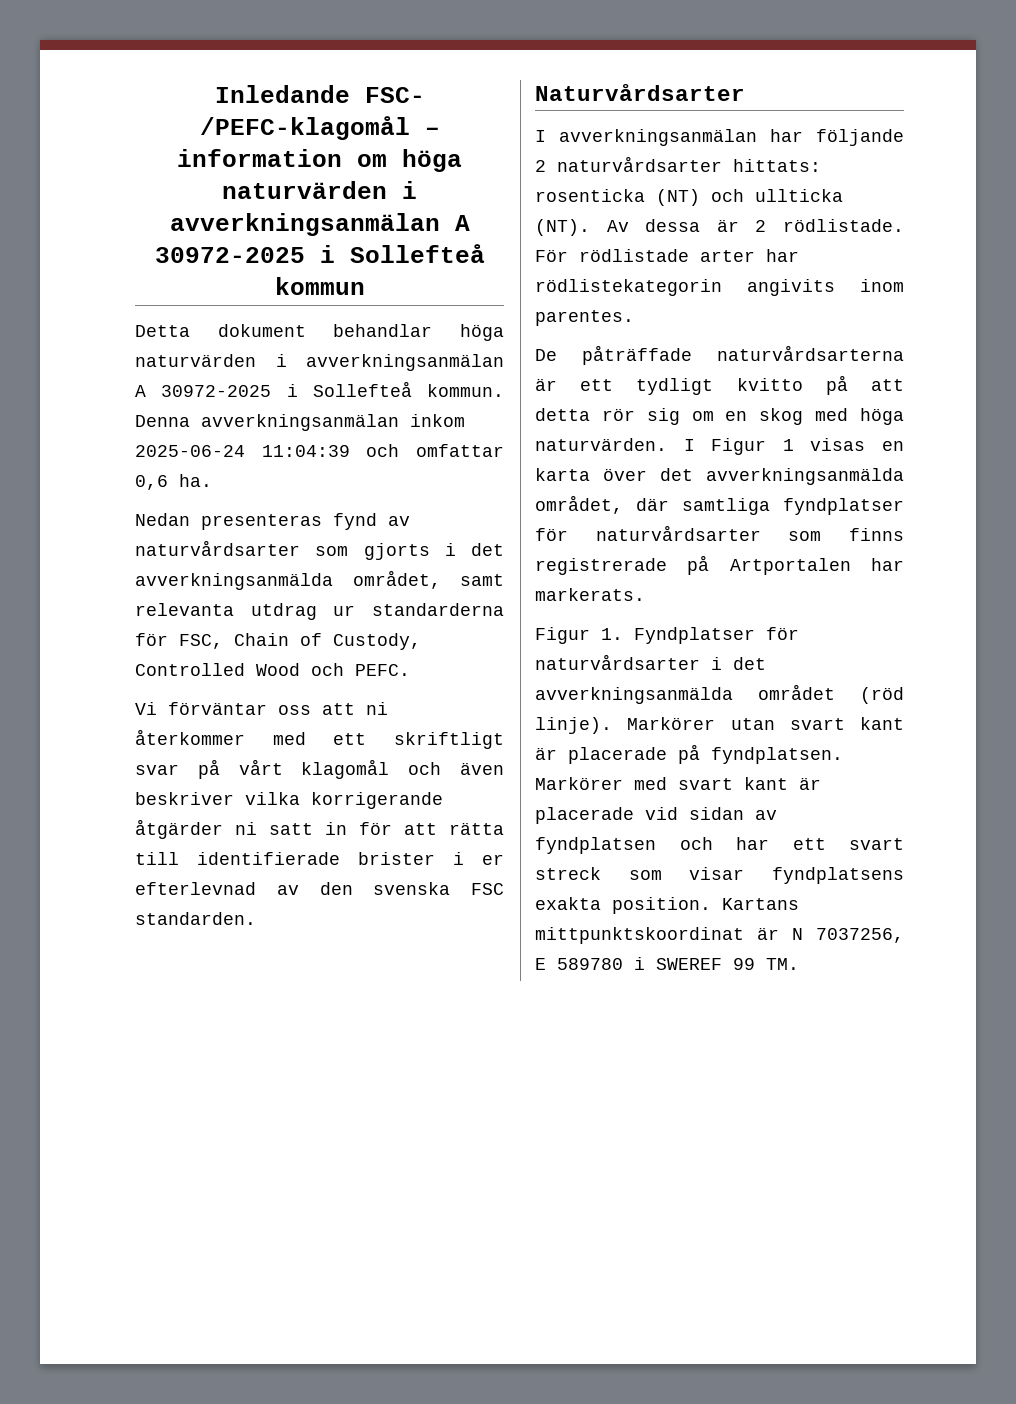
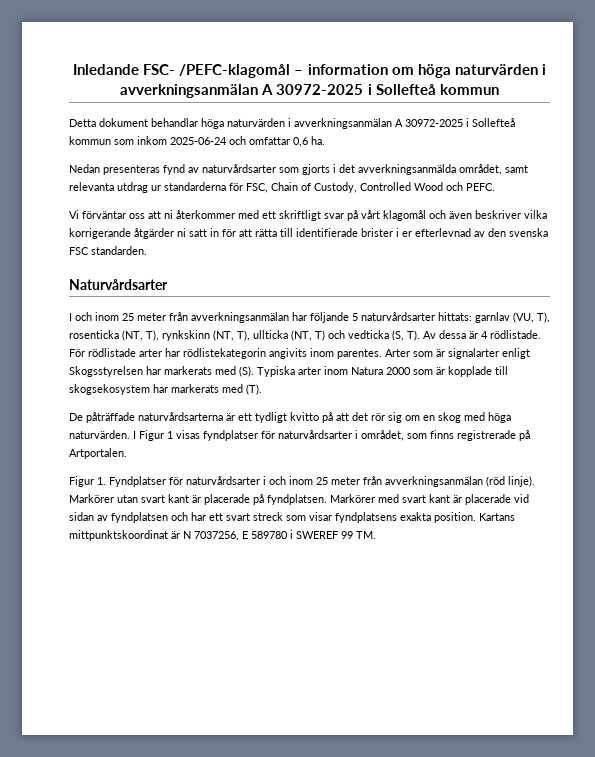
- Detta dokument behandlar höga naturvärden i avverkningsanmälan A 30972-2025 i Sollefteå kommun. Denna avverkningsanmälan inkom 2025-06-24 11:04:39 och omfattar 0,6 ha.
+ Detta dokument behandlar höga naturvärden i avverkningsanmälan A 30972-2025 i Sollefteå kommun som inkom 2025-06-24 och omfattar 0,6 ha.
- I avverkningsanmälan har följande 2 naturvårdsarter hittats: rosenticka (NT) och ullticka (NT). Av dessa är 2 rödlistade.
+ I och inom 25 meter från avverkningsanmälan har följande 5 naturvårdsarter hittats: garnlav (VU, T), rosenticka (NT, T), rynkskinn (NT, T), ullticka (NT, T) och vedticka (S, T). Av dessa är 4 rödlistade.
+ Arter som är signalarter enligt Skogsstyrelsen har markerats med (S). Typiska arter inom Natura 2000 som är kopplade till skogsekosystem har markerats med (T).
- De påträffade naturvårdsarterna är ett tydligt kvitto på att detta rör sig om en skog med höga naturvärden.
+ De påträffade naturvårdsarterna är ett tydligt kvitto på att det rör sig om en skog med höga naturvärden.
- I Figur 1 visas en karta över det avverkningsanmälda området, där samtliga fyndplatser för naturvårdsarter som finns registrerade på Artportalen har markerats.
+ I Figur 1 visas fyndplatser för naturvårdsarter i området, som finns registrerade på Artportalen.
- Figur 1. Fyndplatser för naturvårdsarter i det avverkningsanmälda området (röd linje).
+ Figur 1. Fyndplatser för naturvårdsarter i och inom 25 meter från avverkningsanmälan (röd linje).

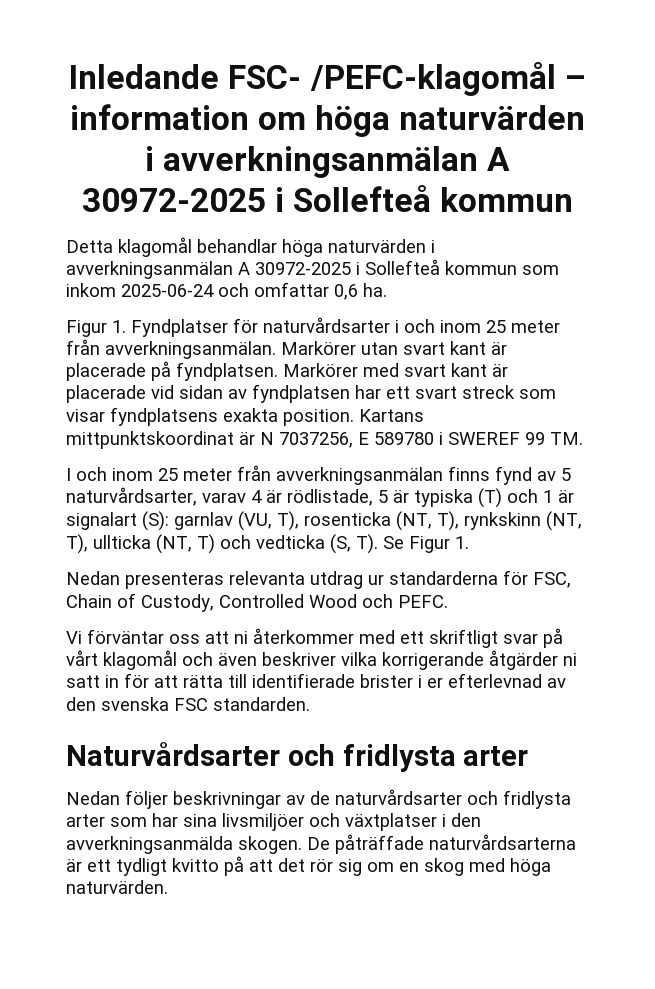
- Detta dokument behandlar höga naturvärden i avverkningsanmälan A 30972-2025 i Sollefteå kommun som inkom 2025-06-24 och omfattar 0,6 ha.
+ Detta klagomål behandlar höga naturvärden i avverkningsanmälan A 30972-2025 i Sollefteå kommun som inkom 2025-06-24 och omfattar 0,6 ha.
- Nedan presenteras fynd av naturvårdsarter som gjorts i det avverkningsanmälda området, samt relevanta utdrag ur standarderna för FSC, Chain of Custody, Controlled Wood och PEFC.
+ Figur 1. Fyndplatser för naturvårdsarter i och inom 25 meter från avverkningsanmälan. Markörer utan svart kant är placerade på fyndplatsen. Markörer med svart kant är placerade vid sidan av fyndplatsen har ett svart streck som visar fyndplatsens exakta position. Kartans mittpunktskoordinat är N 7037256, E 589780 i SWEREF 99 TM.
+ I och inom 25 meter från avverkningsanmälan finns fynd av 5 naturvårdsarter, varav 4 är rödlistade, 5 är typiska (T) och 1 är signalart (S): garnlav (VU, T), rosenticka (NT, T), rynkskinn (NT, T), ullticka (NT, T) och vedticka (S, T). Se Figur 1.
+ Nedan presenteras relevanta utdrag ur standarderna för FSC, Chain of Custody, Controlled Wood och PEFC.
- Naturvårdsarter
- I och inom 25 meter från avverkningsanmälan har följande 5 naturvårdsarter hittats: garnlav (VU, T), rosenticka (NT, T), rynkskinn (NT, T), ullticka (NT, T) och vedticka (S, T). Av dessa är 4 rödlistade. För rödlistade arter har rödlistekategorin angivits inom parentes. Arter som är signalarter enligt Skogsstyrelsen har markerats med (S). Typiska arter inom Natura 2000 som är kopplade till skogsekosystem har markerats med (T).
- De påträffade naturvårdsarterna är ett tydligt kvitto på att det rör sig om en skog med höga naturvärden. I Figur 1 visas fyndplatser för naturvårdsarter i området, som finns registrerade på Artportalen.
- Figur 1. Fyndplatser för naturvårdsarter i och inom 25 meter från avverkningsanmälan (röd linje). Markörer utan svart kant är placerade på fyndplatsen. Markörer med svart kant är placerade vid sidan av fyndplatsen och har ett svart streck som visar fyndplatsens exakta position. Kartans mittpunktskoordinat är N 7037256, E 589780 i SWEREF 99 TM.
+ Naturvårdsarter och fridlysta arter
+ Nedan följer beskrivningar av de naturvårdsarter och fridlysta arter som har sina livsmiljöer och växtplatser i den avverkningsanmälda skogen. De påträffade naturvårdsarterna är ett tydligt kvitto på att det rör sig om en skog med höga naturvärden.

